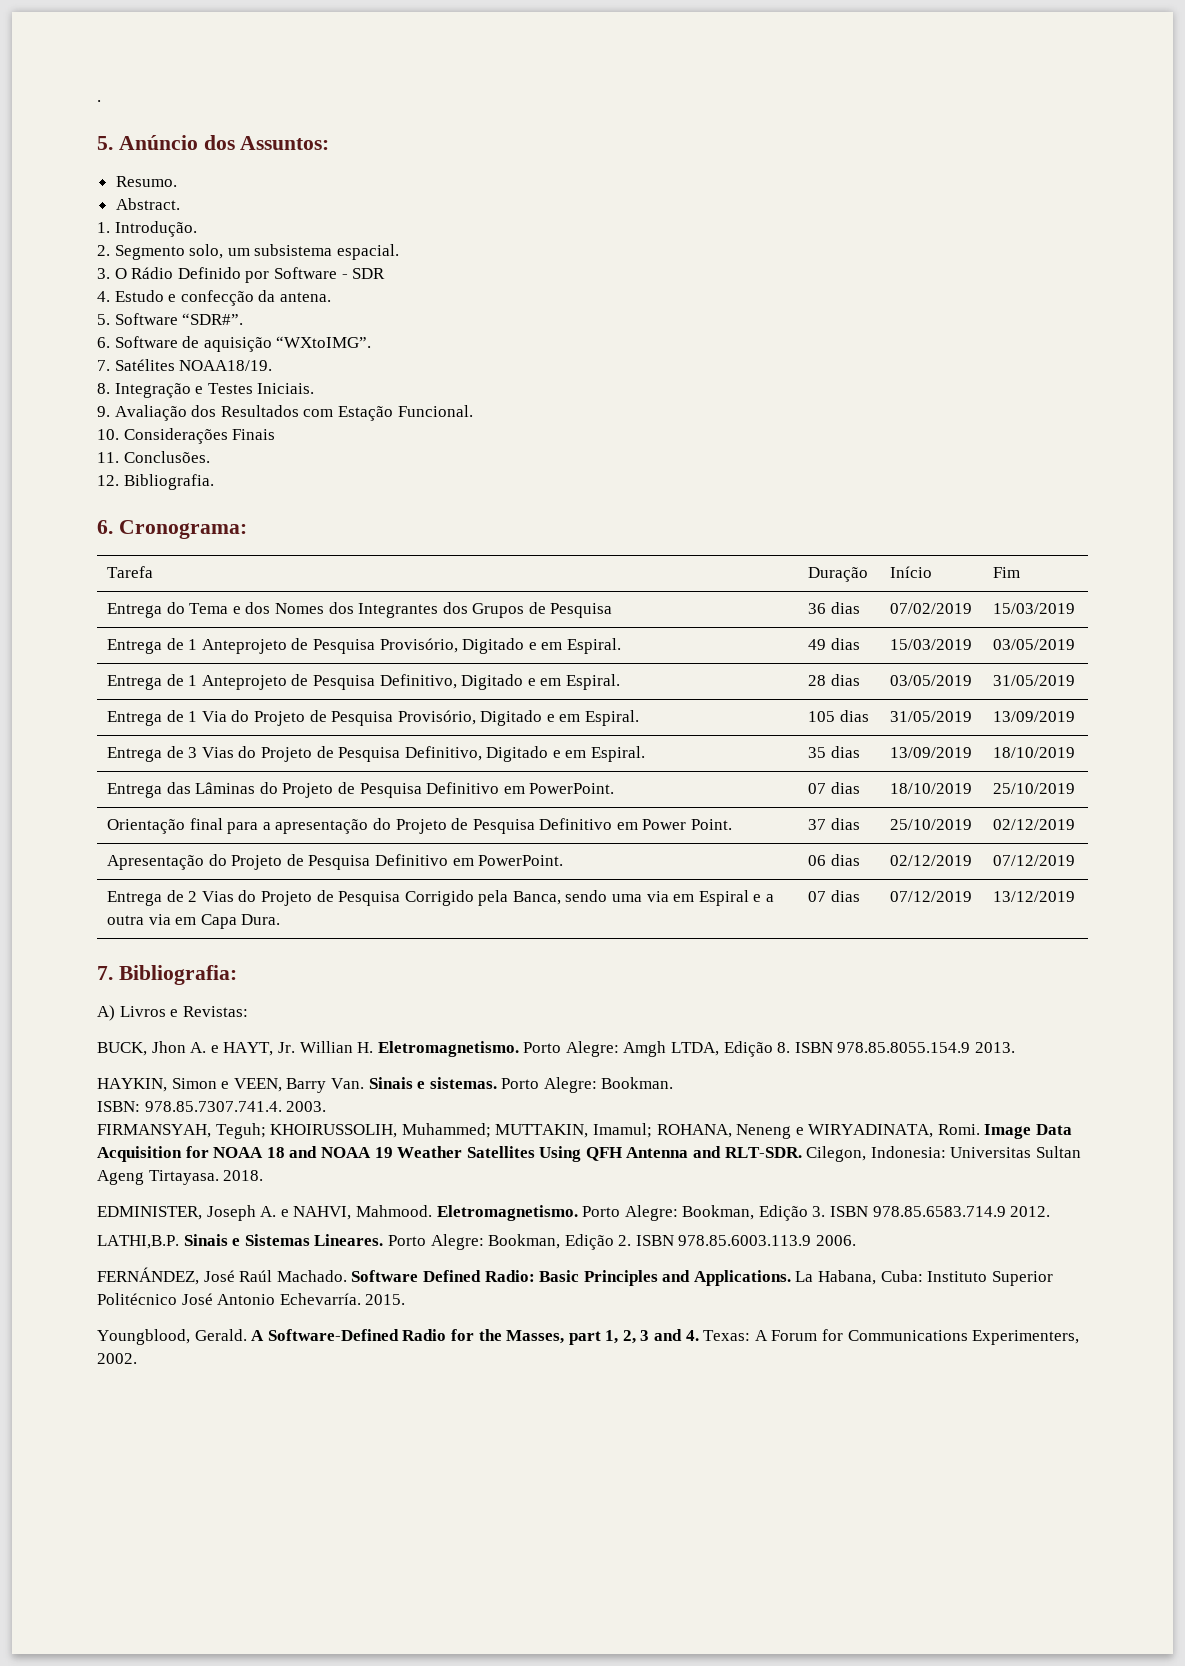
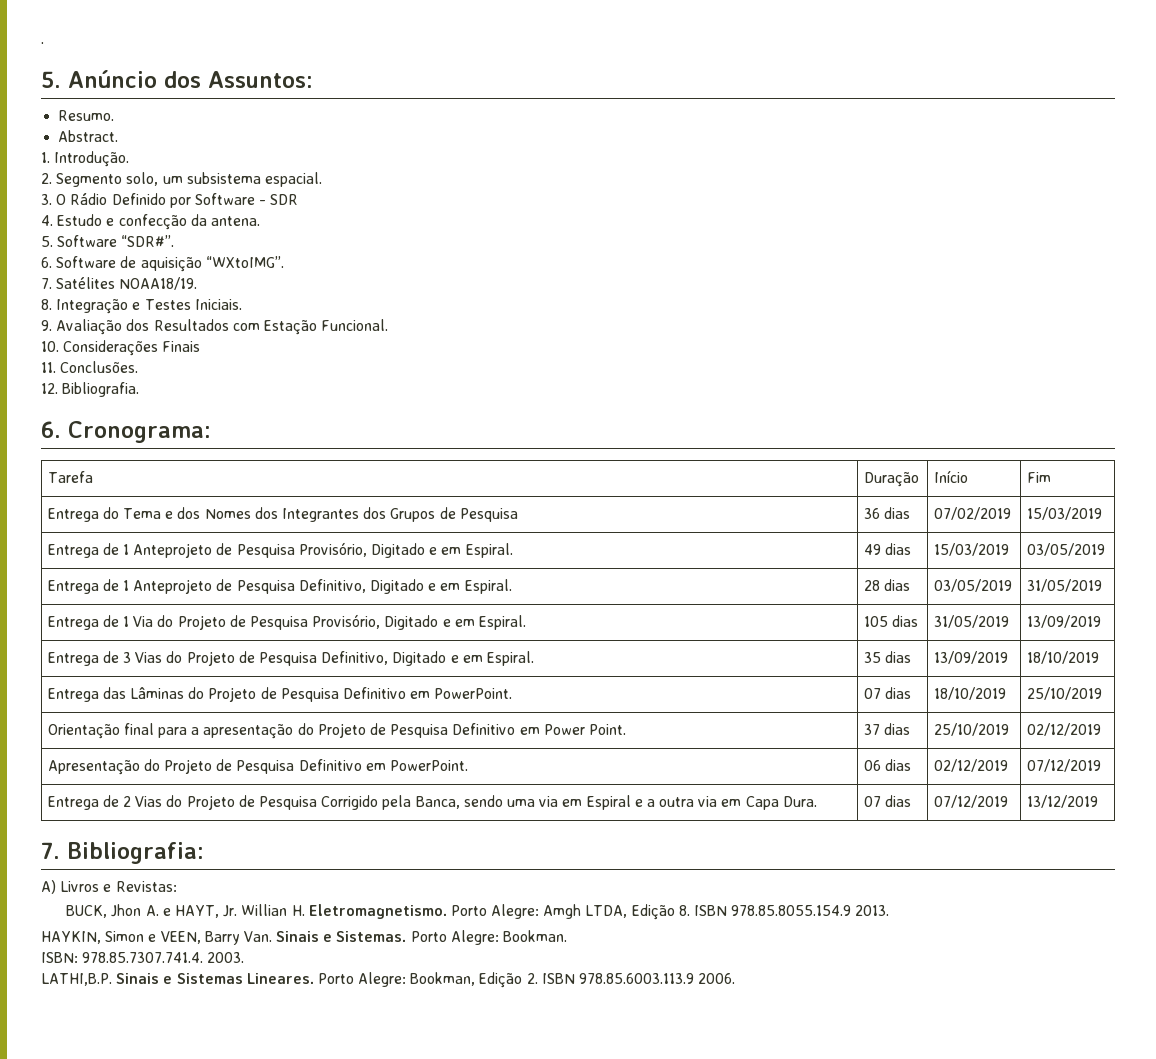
- HAYKIN, Simon e VEEN, Barry Van. Sinais e sistemas.
+ HAYKIN, Simon e VEEN, Barry Van. Sinais e Sistemas.
- FIRMANSYAH, Teguh; KHOIRUSSOLIH, Muhammed; MUTTAKIN, Imamul; ROHANA, Neneng e WIRYADINATA, Romi. Image Data Acquisition for NOAA 18 and NOAA 19 Weather Satellites Using QFH Antenna and RLT-SDR. Cilegon, Indonesia: Universitas Sultan Ageng Tirtayasa. 2018.
- EDMINISTER, Joseph A. e NAHVI, Mahmood. Eletromagnetismo. Porto Alegre: Bookman, Edição 3. ISBN 978.85.6583.714.9 2012.
- FERNÁNDEZ, José Raúl Machado. Software Defined Radio: Basic Principles and Applications. La Habana, Cuba: Instituto Superior Politécnico José Antonio Echevarría. 2015.
- Youngblood, Gerald. A Software-Defined Radio for the Masses, part 1, 2, 3 and 4. Texas: A Forum for Communications Experimenters, 2002.

